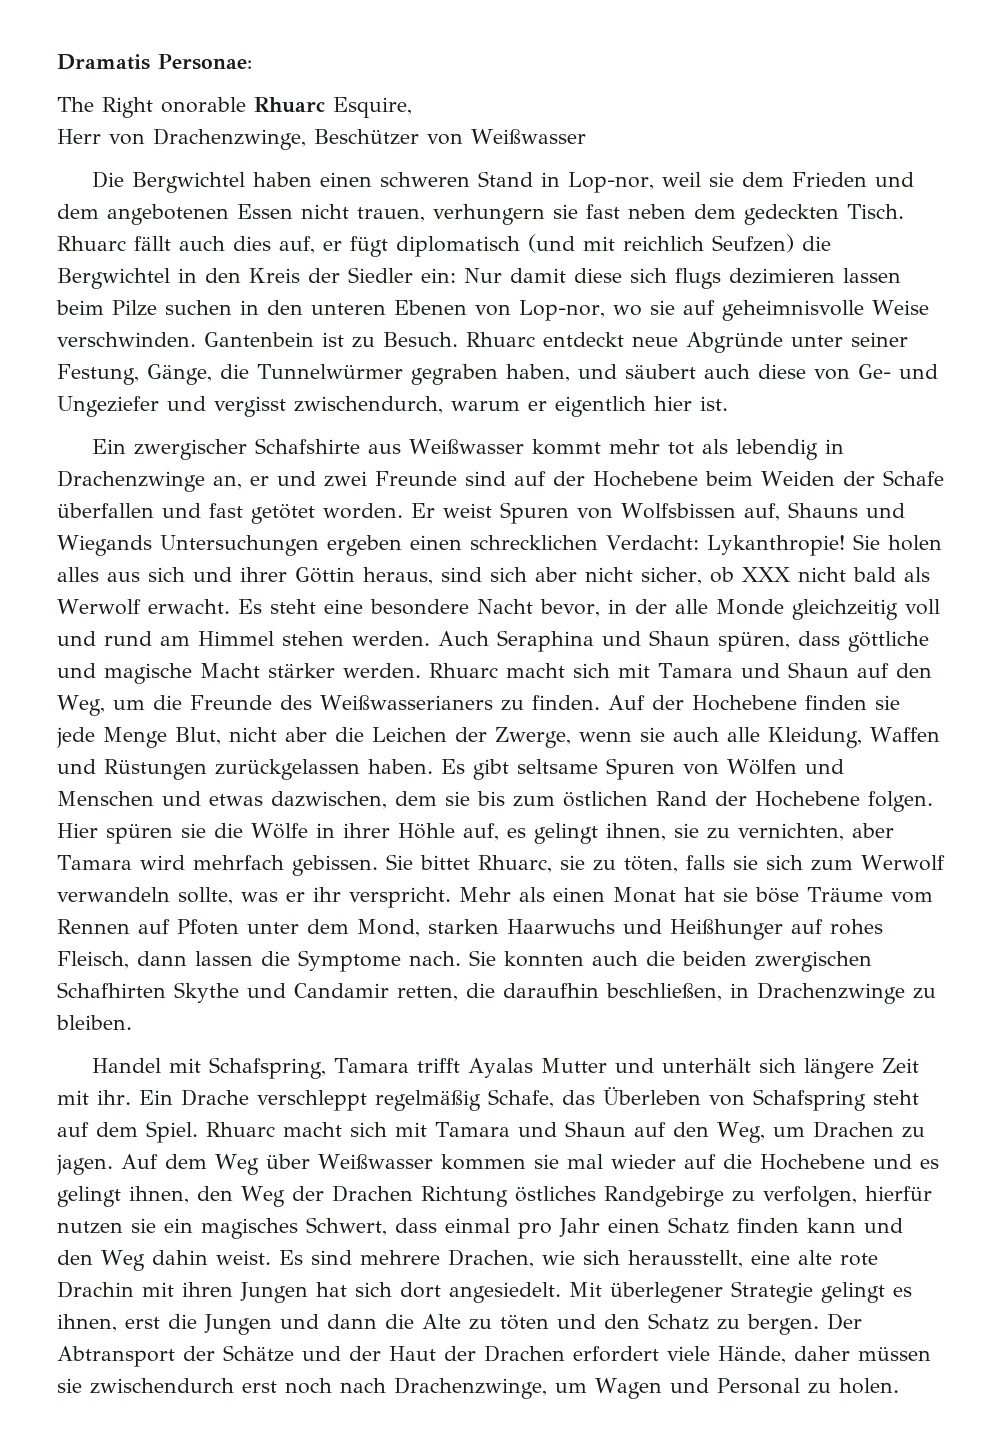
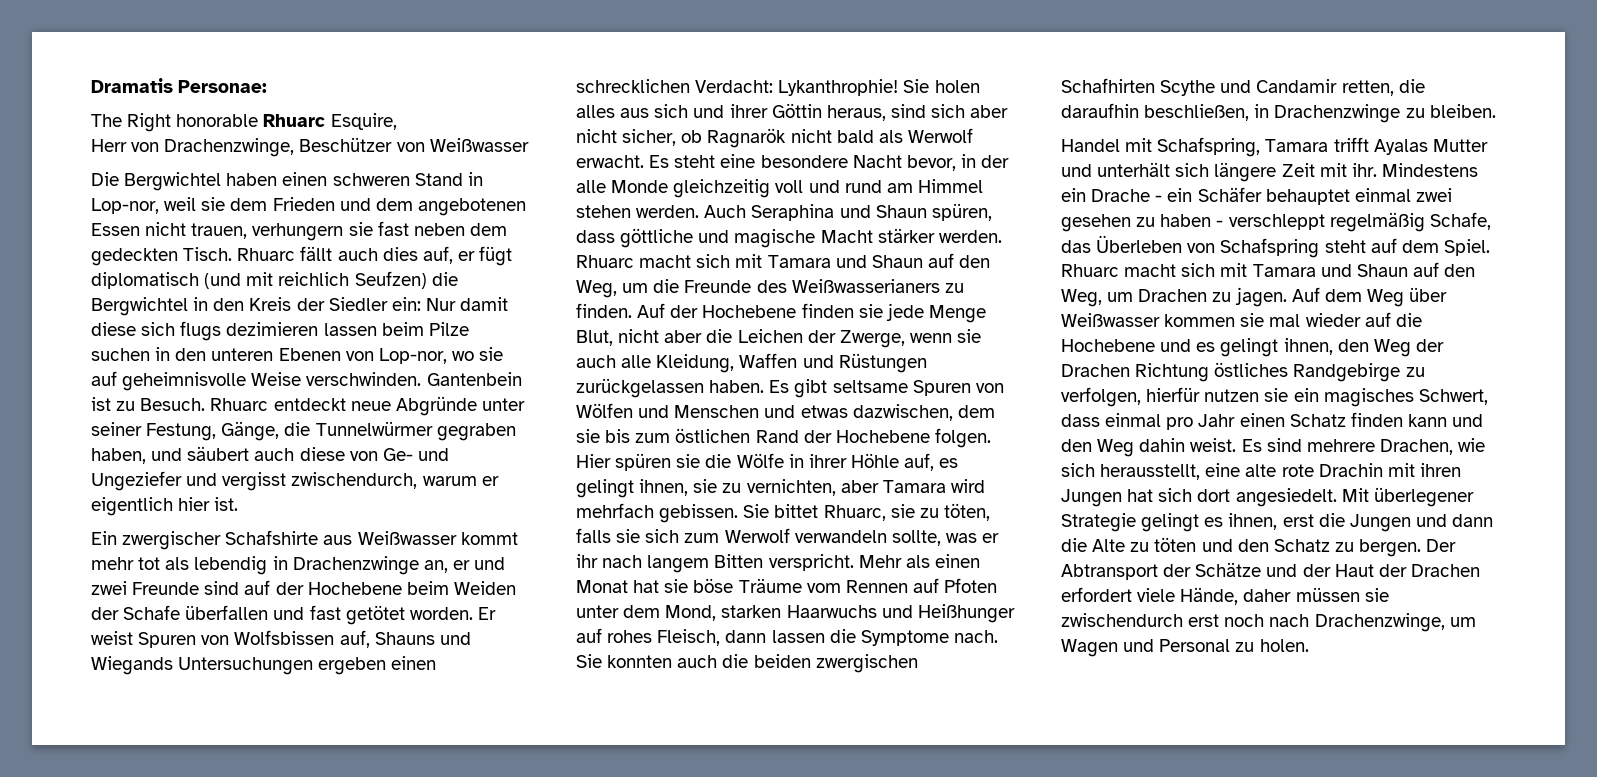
- The Right onorable Rhuarc Esquire,
+ The Right honorable Rhuarc Esquire,
- Er weist Spuren von Wolfsbissen auf, Shauns und Wiegands Untersuchungen ergeben einen schrecklichen Verdacht: Lykanthropie!
+ Er weist Spuren von Wolfsbissen auf, Shauns und Wiegands Untersuchungen ergeben einen schrecklichen Verdacht: Lykanthrophie!
- Sie holen alles aus sich und ihrer Göttin heraus, sind sich aber nicht sicher, ob XXX nicht bald als Werwolf erwacht.
+ Sie holen alles aus sich und ihrer Göttin heraus, sind sich aber nicht sicher, ob Ragnarök nicht bald als Werwolf erwacht.
- Sie bittet Rhuarc, sie zu töten, falls sie sich zum Werwolf verwandeln sollte, was er ihr verspricht.
+ Sie bittet Rhuarc, sie zu töten, falls sie sich zum Werwolf verwandeln sollte, was er ihr nach langem Bitten verspricht.
- Sie konnten auch die beiden zwergischen Schafhirten Skythe und Candamir retten, die daraufhin beschließen, in Drachenzwinge zu bleiben.
+ Sie konnten auch die beiden zwergischen Schafhirten Scythe und Candamir retten, die daraufhin beschließen, in Drachenzwinge zu bleiben.
- Ein Drache verschleppt regelmäßig Schafe, das Überleben von Schafspring steht auf dem Spiel.
+ Mindestens ein Drache - ein Schäfer behauptet einmal zwei gesehen zu haben - verschleppt regelmäßig Schafe, das Überleben von Schafspring steht auf dem Spiel.

